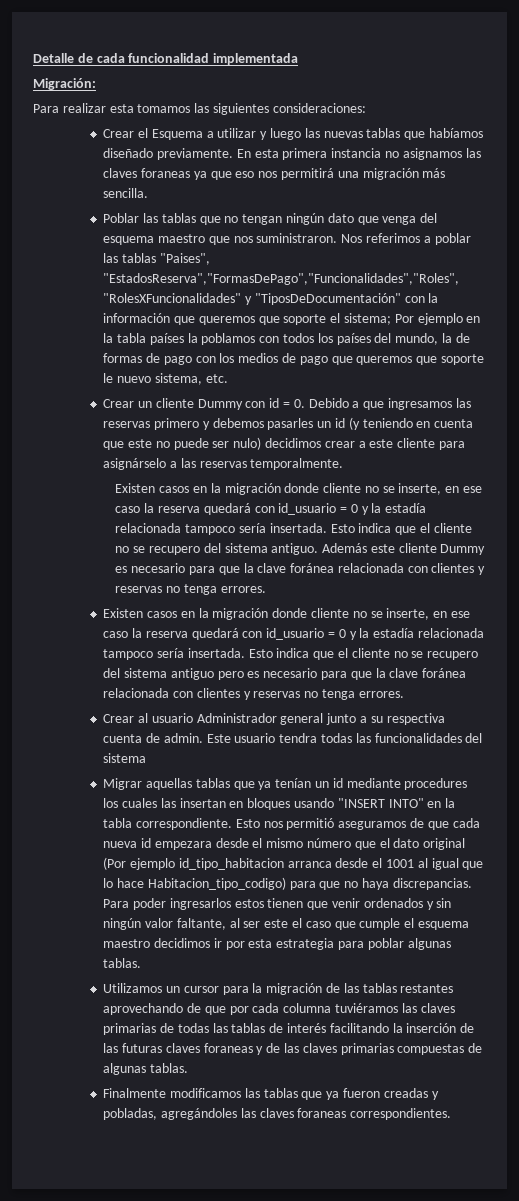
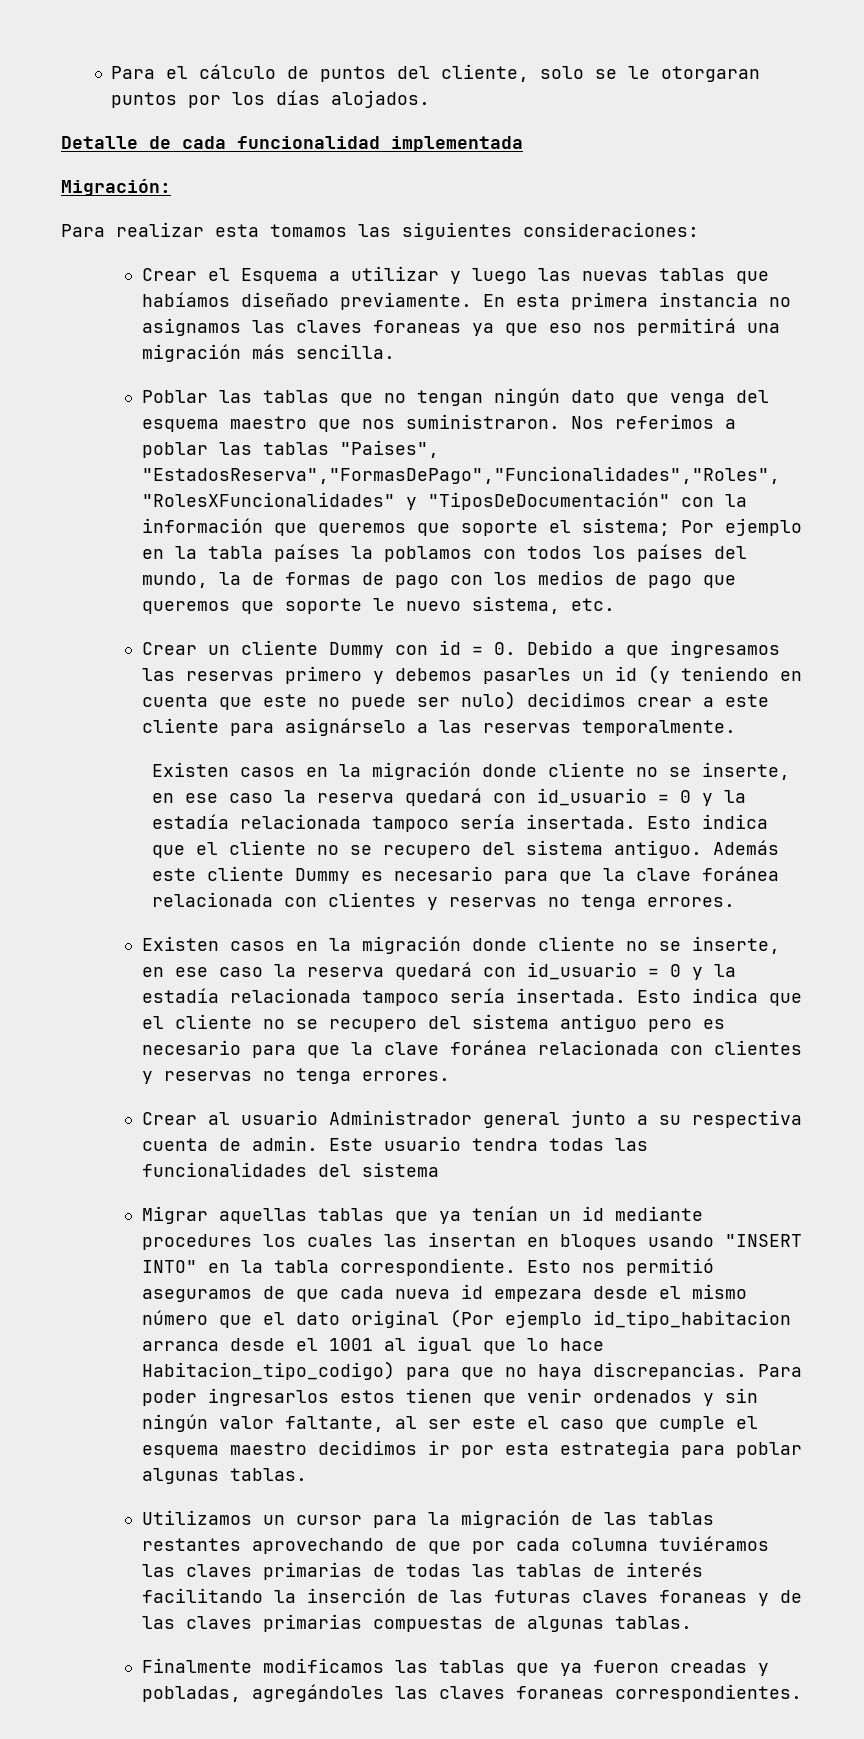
+ Para el cálculo de puntos del cliente, solo se le otorgaran puntos por los días alojados.

